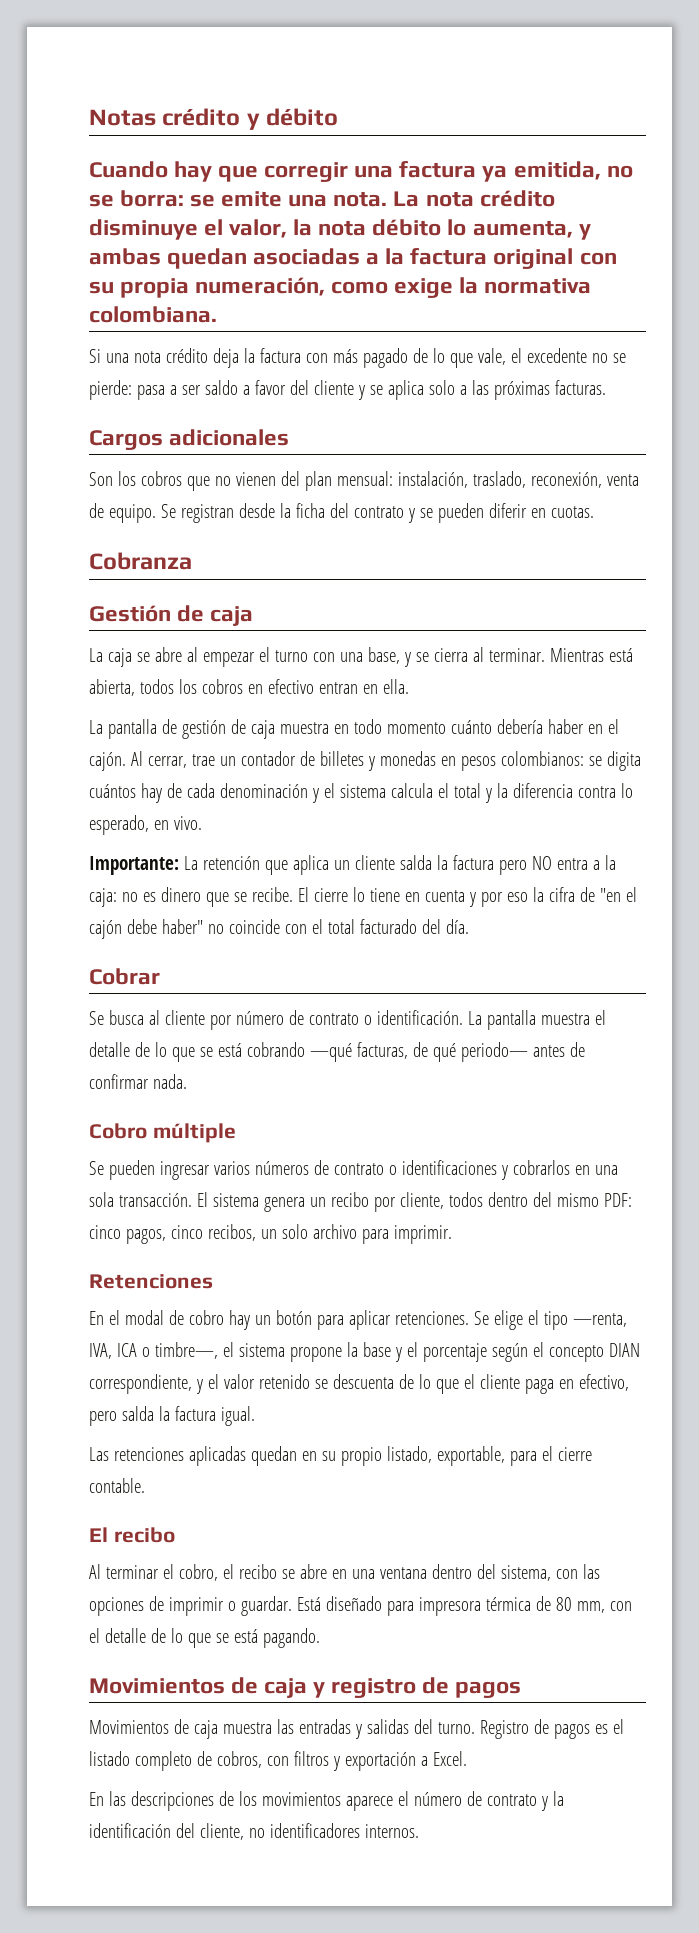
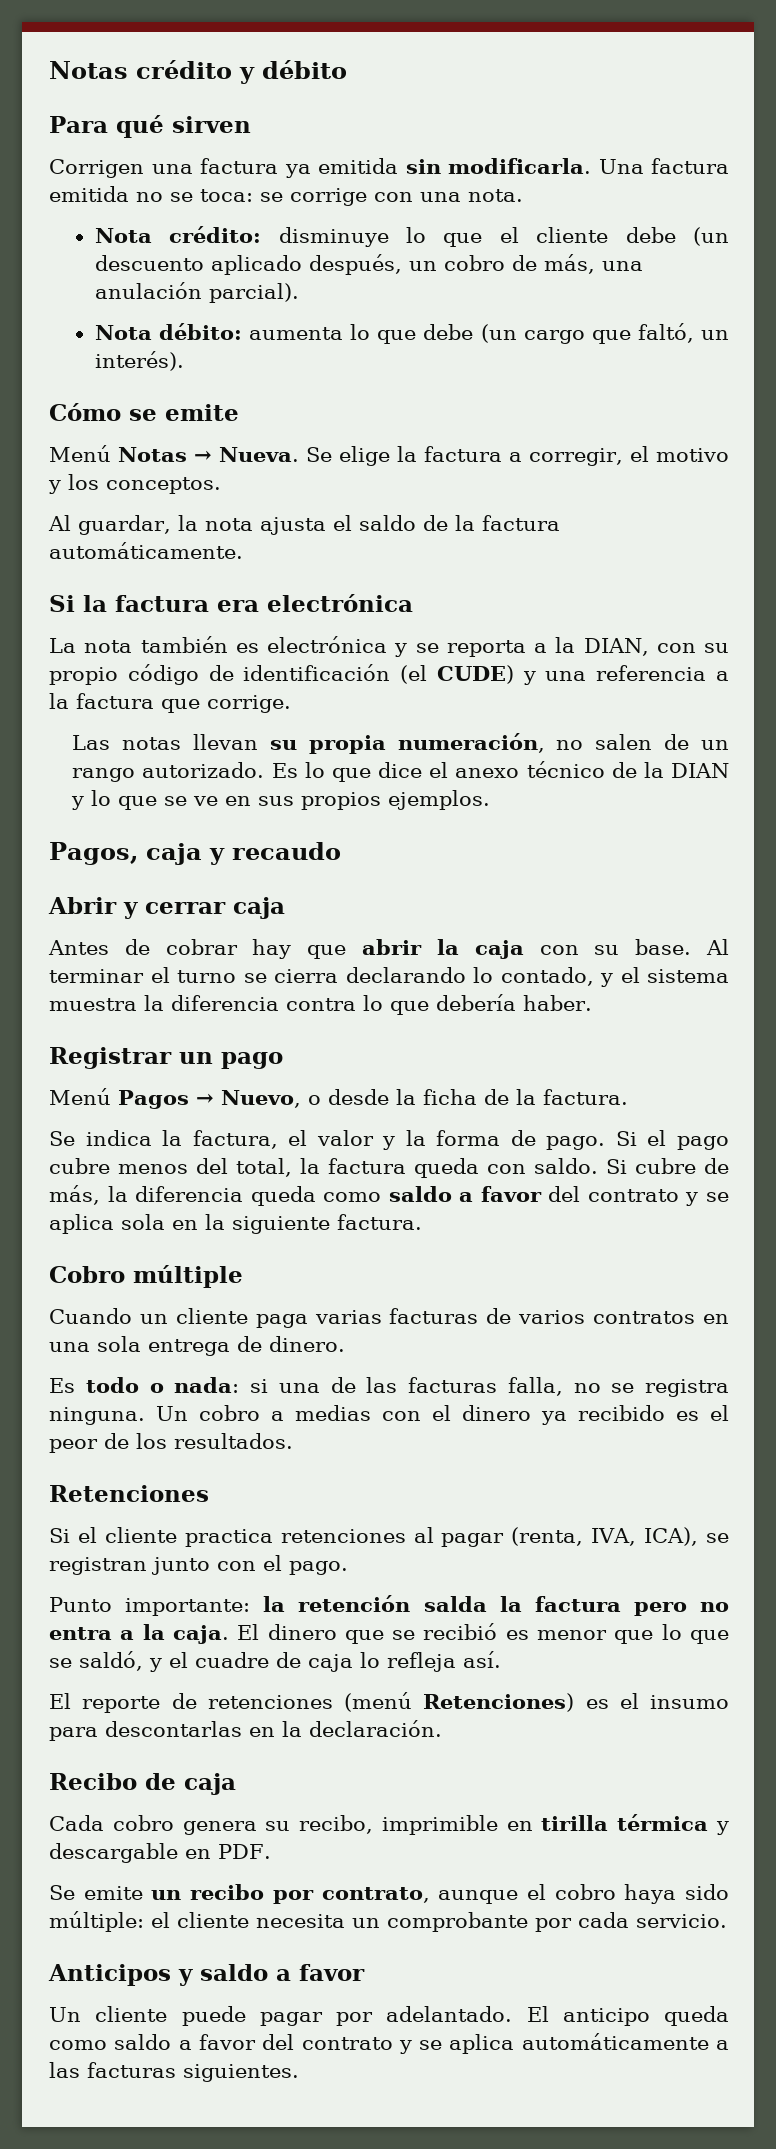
- Cuando hay que corregir una factura ya emitida, no se borra: se emite una nota. La nota crédito disminuye el valor, la nota débito lo aumenta, y ambas quedan asociadas a la factura original con su propia numeración, como exige la normativa colombiana.
- Si una nota crédito deja la factura con más pagado de lo que vale, el excedente no se pierde: pasa a ser saldo a favor del cliente y se aplica solo a las próximas facturas.
- Cargos adicionales
- Son los cobros que no vienen del plan mensual: instalación, traslado, reconexión, venta de equipo. Se registran desde la ficha del contrato y se pueden diferir en cuotas.
- Cobranza
- Gestión de caja
- La caja se abre al empezar el turno con una base, y se cierra al terminar. Mientras está abierta, todos los cobros en efectivo entran en ella.
- La pantalla de gestión de caja muestra en todo momento cuánto debería haber en el cajón. Al cerrar, trae un contador de billetes y monedas en pesos colombianos: se digita cuántos hay de cada denominación y el sistema calcula el total y la diferencia contra lo esperado, en vivo.
- Importante: La retención que aplica un cliente salda la factura pero NO entra a la caja: no es dinero que se recibe. El cierre lo tiene en cuenta y por eso la cifra de "en el cajón debe haber" no coincide con el total facturado del día.
- Cobrar
- Se busca al cliente por número de contrato o identificación. La pantalla muestra el detalle de lo que se está cobrando —qué facturas, de qué periodo— antes de confirmar nada.
+ Para qué sirven
+ Corrigen una factura ya emitida sin modificarla. Una factura emitida no se toca: se corrige con una nota.
+ Nota crédito: disminuye lo que el cliente debe (un descuento aplicado después, un cobro de más, una anulación parcial).
+ Nota débito: aumenta lo que debe (un cargo que faltó, un interés).
+ Cómo se emite
+ Menú Notas → Nueva. Se elige la factura a corregir, el motivo y los conceptos.
+ Al guardar, la nota ajusta el saldo de la factura automáticamente.
+ Si la factura era electrónica
+ La nota también es electrónica y se reporta a la DIAN, con su propio código de identificación (el CUDE) y una referencia a la factura que corrige.
+ Las notas llevan su propia numeración, no salen de un rango autorizado. Es lo que dice el anexo técnico de la DIAN y lo que se ve en sus propios ejemplos.
+ Pagos, caja y recaudo
+ Abrir y cerrar caja
+ Antes de cobrar hay que abrir la caja con su base. Al terminar el turno se cierra declarando lo contado, y el sistema muestra la diferencia contra lo que debería haber.
+ Registrar un pago
+ Menú Pagos → Nuevo, o desde la ficha de la factura.
+ Se indica la factura, el valor y la forma de pago. Si el pago cubre menos del total, la factura queda con saldo. Si cubre de más, la diferencia queda como saldo a favor del contrato y se aplica sola en la siguiente factura.
  Cobro múltiple
- Se pueden ingresar varios números de contrato o identificaciones y cobrarlos en una sola transacción. El sistema genera un recibo por cliente, todos dentro del mismo PDF: cinco pagos, cinco recibos, un solo archivo para imprimir.
+ Cuando un cliente paga varias facturas de varios contratos en una sola entrega de dinero.
+ Es todo o nada: si una de las facturas falla, no se registra ninguna. Un cobro a medias con el dinero ya recibido es el peor de los resultados.
  Retenciones
- En el modal de cobro hay un botón para aplicar retenciones. Se elige el tipo —renta, IVA, ICA o timbre—, el sistema propone la base y el porcentaje según el concepto DIAN correspondiente, y el valor retenido se descuenta de lo que el cliente paga en efectivo, pero salda la factura igual.
- Las retenciones aplicadas quedan en su propio listado, exportable, para el cierre contable.
- El recibo
- Al terminar el cobro, el recibo se abre en una ventana dentro del sistema, con las opciones de imprimir o guardar. Está diseñado para impresora térmica de 80 mm, con el detalle de lo que se está pagando.
- Movimientos de caja y registro de pagos
- Movimientos de caja muestra las entradas y salidas del turno. Registro de pagos es el listado completo de cobros, con filtros y exportación a Excel.
- En las descripciones de los movimientos aparece el número de contrato y la identificación del cliente, no identificadores internos.
+ Si el cliente practica retenciones al pagar (renta, IVA, ICA), se registran junto con el pago.
+ Punto importante: la retención salda la factura pero no entra a la caja. El dinero que se recibió es menor que lo que se saldó, y el cuadre de caja lo refleja así.
+ El reporte de retenciones (menú Retenciones) es el insumo para descontarlas en la declaración.
+ Recibo de caja
+ Cada cobro genera su recibo, imprimible en tirilla térmica y descargable en PDF.
+ Se emite un recibo por contrato, aunque el cobro haya sido múltiple: el cliente necesita un comprobante por cada servicio.
+ Anticipos y saldo a favor
+ Un cliente puede pagar por adelantado. El anticipo queda como saldo a favor del contrato y se aplica automáticamente a las facturas siguientes.

